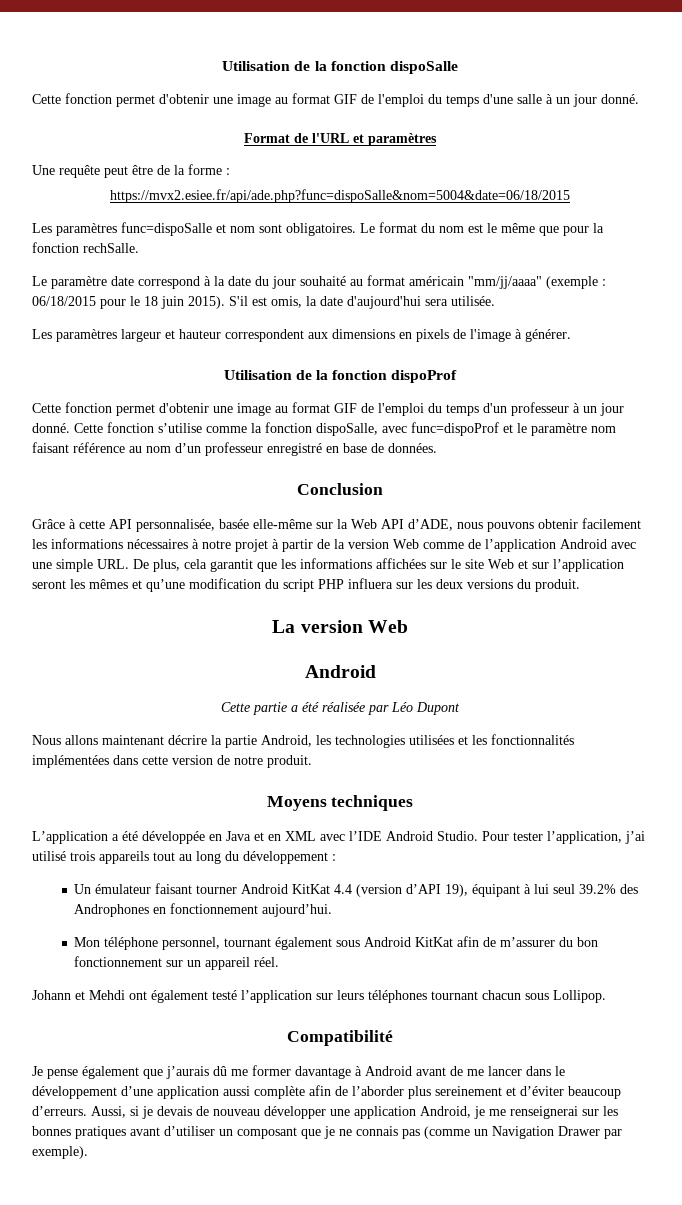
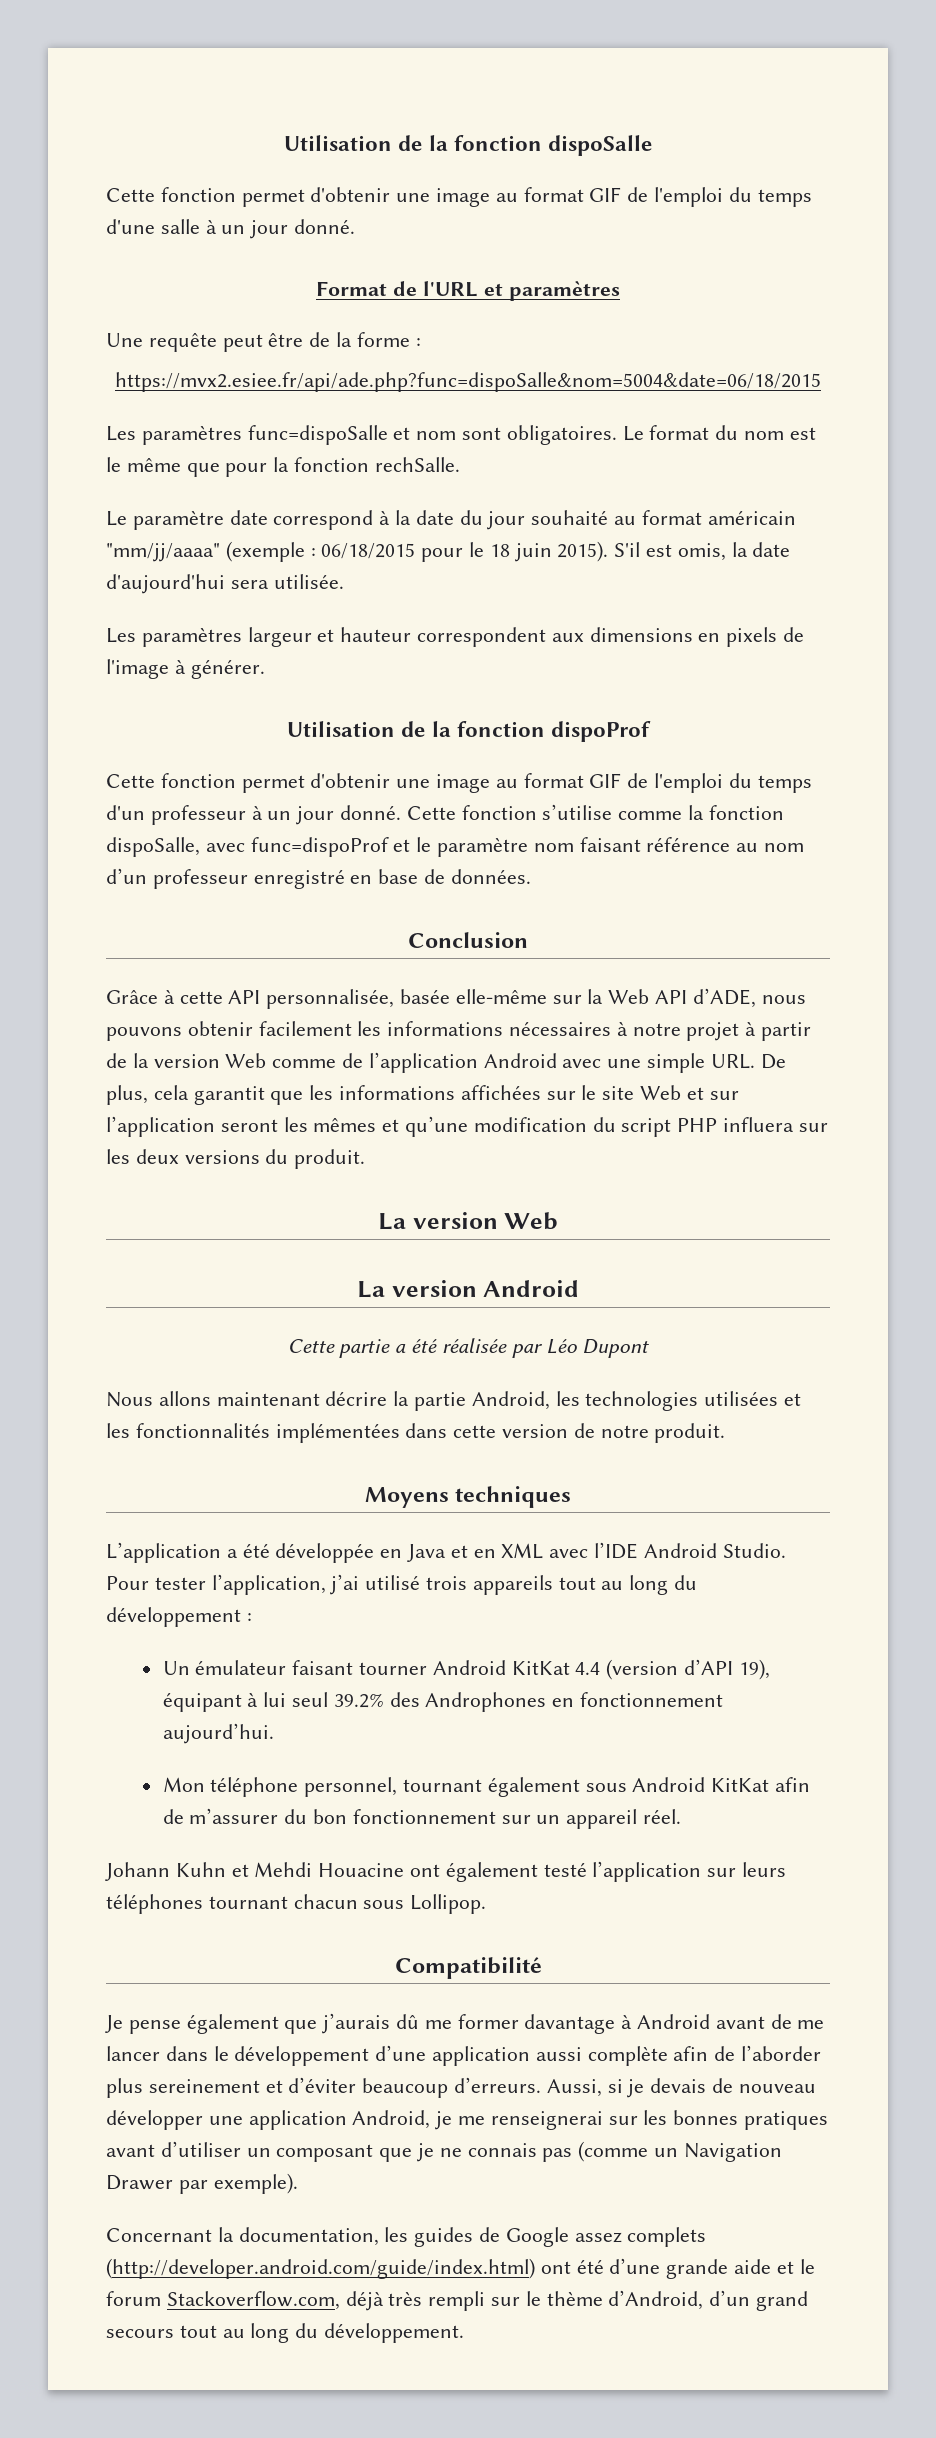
  La version Web
- Android
+ La version Android
- Johann et Mehdi ont également testé l’application sur leurs téléphones tournant chacun sous Lollipop.
+ Johann Kuhn et Mehdi Houacine ont également testé l’application sur leurs téléphones tournant chacun sous Lollipop.
+ Concernant la documentation, les guides de Google assez complets (http://developer.android.com/guide/index.html) ont été d’une grande aide et le forum Stackoverflow.com, déjà très rempli sur le thème d’Android, d’un grand secours tout au long du développement.

